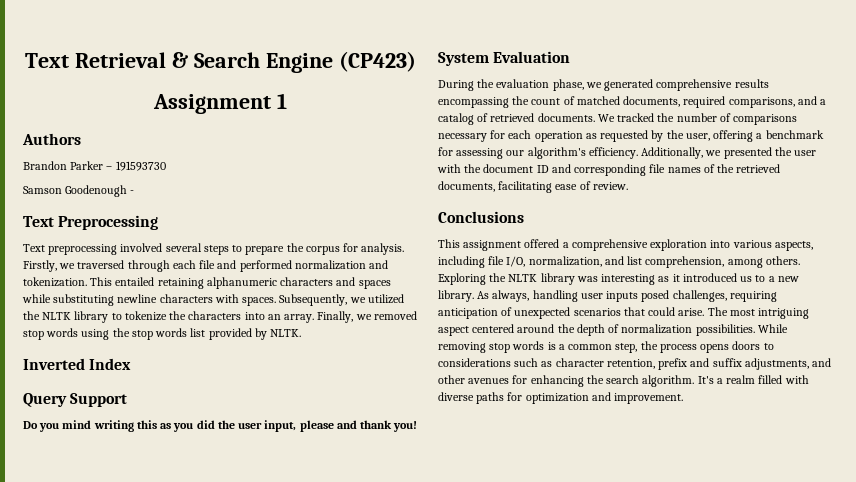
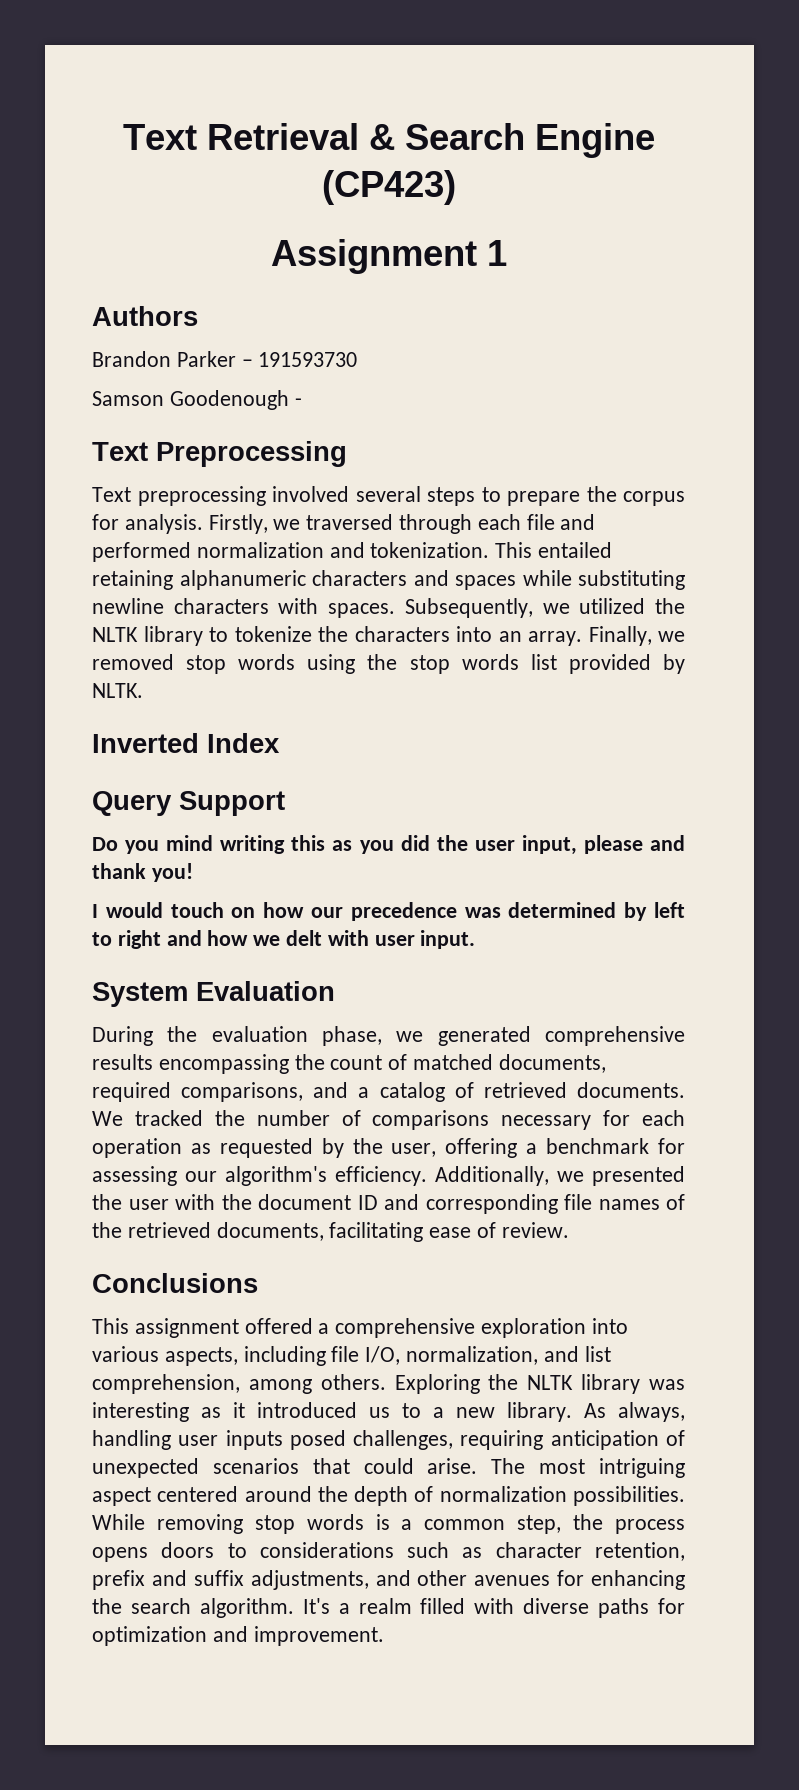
+ I would touch on how our precedence was determined by left to right and how we delt with user input.

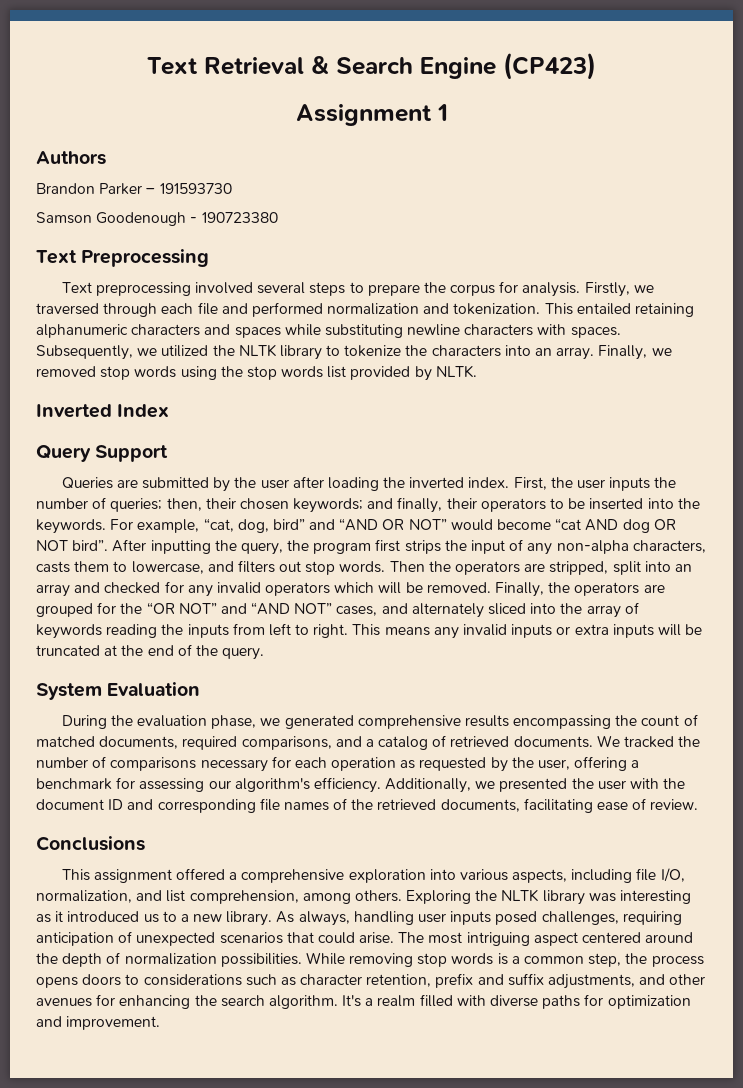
- Samson Goodenough -
+ Samson Goodenough - 190723380
- Do you mind writing this as you did the user input, please and thank you!
- I would touch on how our precedence was determined by left to right and how we delt with user input.
+ Queries are submitted by the user after loading the inverted index. First, the user inputs the number of queries; then, their chosen keywords; and finally, their operators to be inserted into the keywords. For example, “cat, dog, bird” and “AND OR NOT” would become “cat AND dog OR NOT bird”. After inputting the query, the program first strips the input of any non-alpha characters, casts them to lowercase, and filters out stop words. Then the operators are stripped, split into an array and checked for any invalid operators which will be removed. Finally, the operators are grouped for the “OR NOT” and “AND NOT” cases, and alternately sliced into the array of keywords reading the inputs from left to right. This means any invalid inputs or extra inputs will be truncated at the end of the query.

